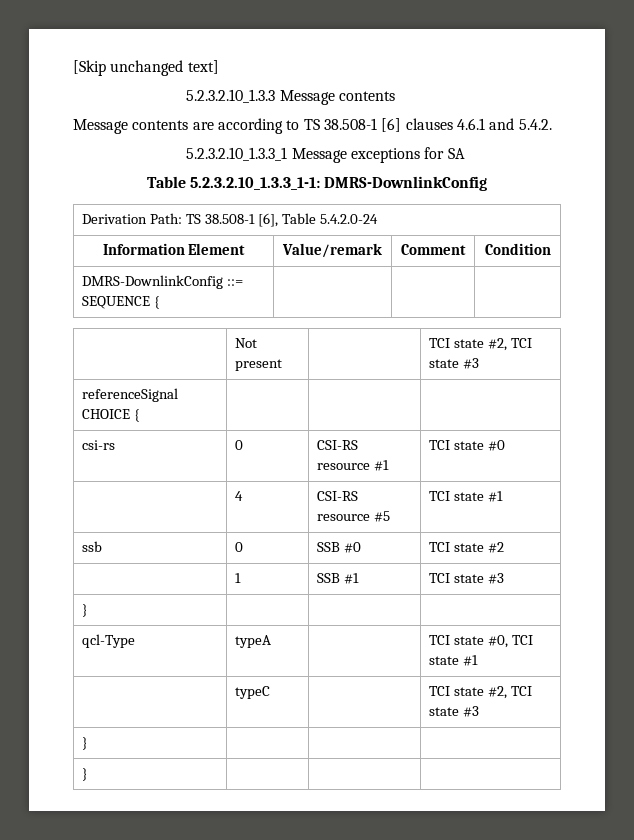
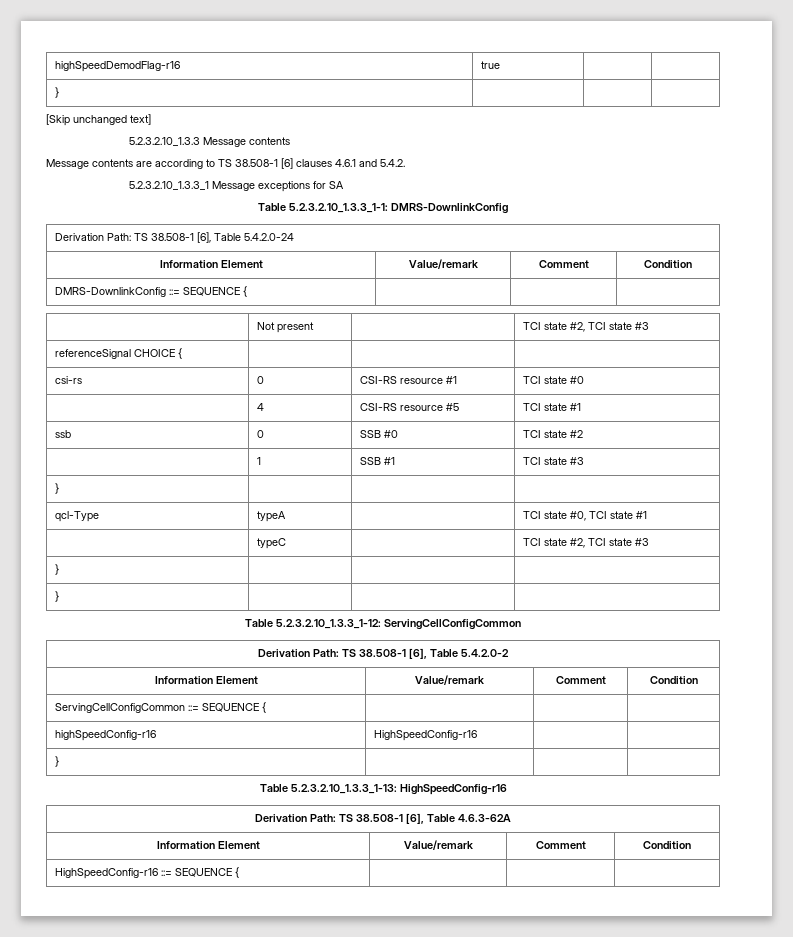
+ highSpeedDemodFlag-r16 | true | |
+ } | | |
+ Table 5.2.3.2.10_1.3.3_1-12: ServingCellConfigCommon
+ Derivation Path: TS 38.508-1 [6], Table 5.4.2.0-2
+ Information Element | Value/remark | Comment | Condition
+ ServingCellConfigCommon ::= SEQUENCE { | | |
+ highSpeedConfig-r16 | HighSpeedConfig-r16 | |
+ } | | |
+ Table 5.2.3.2.10_1.3.3_1-13: HighSpeedConfig-r16
+ Derivation Path: TS 38.508-1 [6], Table 4.6.3-62A
+ Information Element | Value/remark | Comment | Condition
+ HighSpeedConfig-r16 ::= SEQUENCE { | | |

